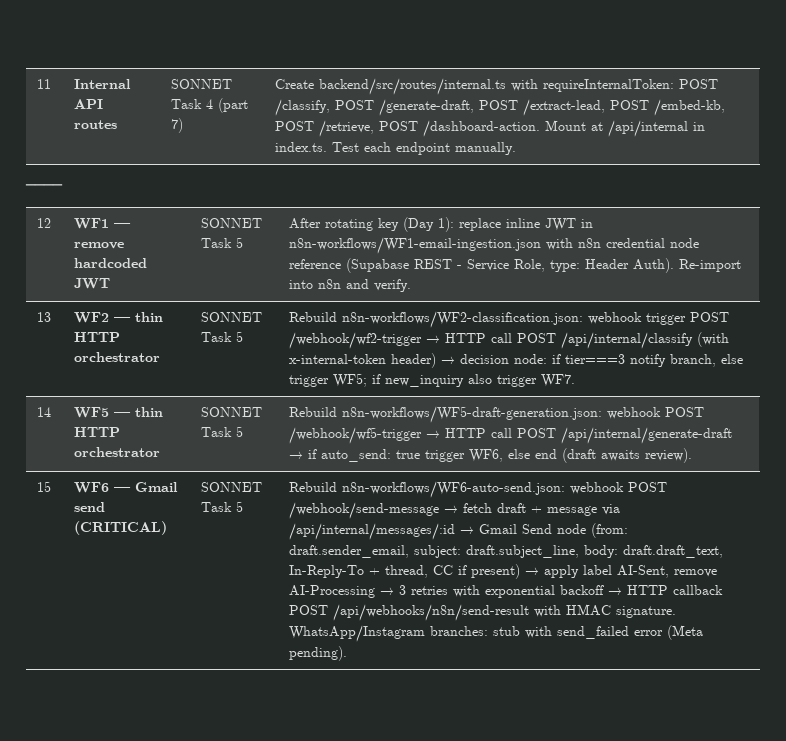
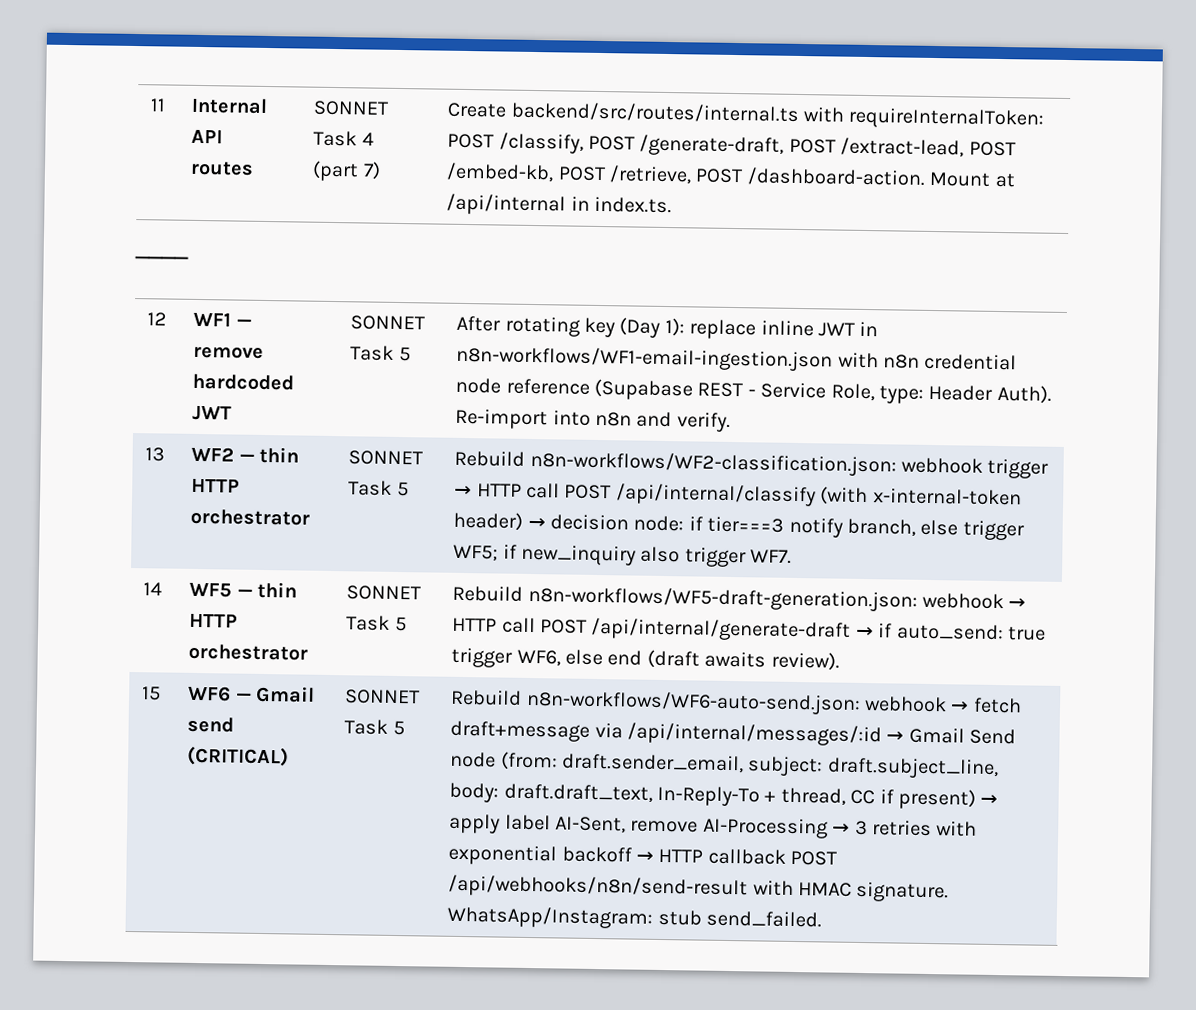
- 11 | Internal API routes | SONNET Task 4 (part 7) | Create backend/src/routes/internal.ts with requireInternalToken: POST /classify, POST /generate-draft, POST /extract-lead, POST /embed-kb, POST /retrieve, POST /dashboard-action. Mount at /api/internal in index.ts. Test each endpoint manually.
+ 11 | Internal API routes | SONNET Task 4 (part 7) | Create backend/src/routes/internal.ts with requireInternalToken: POST /classify, POST /generate-draft, POST /extract-lead, POST /embed-kb, POST /retrieve, POST /dashboard-action. Mount at /api/internal in index.ts.
- 13 | WF2 — thin HTTP orchestrator | SONNET Task 5 | Rebuild n8n-workflows/WF2-classification.json: webhook trigger POST /webhook/wf2-trigger → HTTP call POST /api/internal/classify (with x-internal-token header) → decision node: if tier===3 notify branch, else trigger WF5; if new_inquiry also trigger WF7.
+ 13 | WF2 — thin HTTP orchestrator | SONNET Task 5 | Rebuild n8n-workflows/WF2-classification.json: webhook trigger → HTTP call POST /api/internal/classify (with x-internal-token header) → decision node: if tier===3 notify branch, else trigger WF5; if new_inquiry also trigger WF7.
- 14 | WF5 — thin HTTP orchestrator | SONNET Task 5 | Rebuild n8n-workflows/WF5-draft-generation.json: webhook POST /webhook/wf5-trigger → HTTP call POST /api/internal/generate-draft → if auto_send: true trigger WF6, else end (draft awaits review).
+ 14 | WF5 — thin HTTP orchestrator | SONNET Task 5 | Rebuild n8n-workflows/WF5-draft-generation.json: webhook → HTTP call POST /api/internal/generate-draft → if auto_send: true trigger WF6, else end (draft awaits review).
- Rebuild n8n-workflows/WF6-auto-send.json: webhook POST /webhook/send-message → fetch draft + message via /api/internal/messages/:id → Gmail Send node (from: draft.sender_email, subject: draft.subject_line, body: draft.draft_text, In-Reply-To + thread, CC if present) → apply label AI-Sent, remove AI-Processing → 3 retries with exponential backoff → HTTP callback POST /api/webhooks/n8n/send-result with HMAC signature.
+ Rebuild n8n-workflows/WF6-auto-send.json: webhook → fetch draft+message via /api/internal/messages/:id → Gmail Send node (from: draft.sender_email, subject: draft.subject_line, body: draft.draft_text, In-Reply-To + thread, CC if present) → apply label AI-Sent, remove AI-Processing → 3 retries with exponential backoff → HTTP callback POST /api/webhooks/n8n/send-result with HMAC signature.
- WhatsApp/Instagram branches: stub with send_failed error (Meta pending).
+ WhatsApp/Instagram: stub send_failed.

